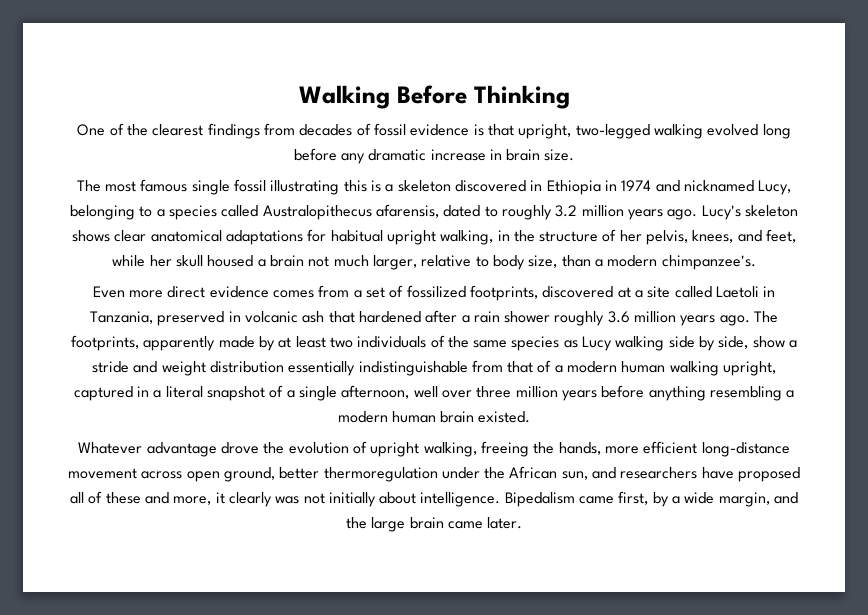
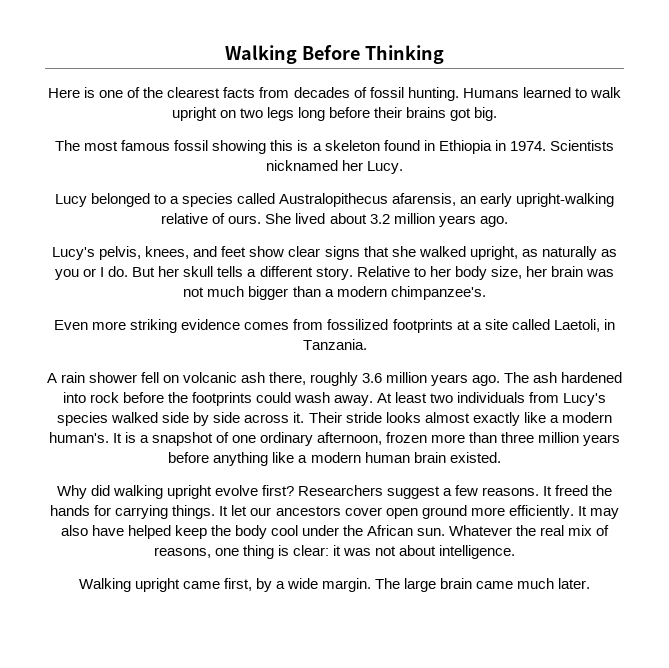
- One of the clearest findings from decades of fossil evidence is that upright, two-legged walking evolved long before any dramatic increase in brain size.
+ Here is one of the clearest facts from decades of fossil hunting. Humans learned to walk upright on two legs long before their brains got big.
- The most famous single fossil illustrating this is a skeleton discovered in Ethiopia in 1974 and nicknamed Lucy, belonging to a species called Australopithecus afarensis, dated to roughly 3.2 million years ago. Lucy's skeleton shows clear anatomical adaptations for habitual upright walking, in the structure of her pelvis, knees, and feet, while her skull housed a brain not much larger, relative to body size, than a modern chimpanzee's.
+ The most famous fossil showing this is a skeleton found in Ethiopia in 1974. Scientists nicknamed her Lucy.
+ Lucy belonged to a species called Australopithecus afarensis, an early upright-walking relative of ours. She lived about 3.2 million years ago.
+ Lucy's pelvis, knees, and feet show clear signs that she walked upright, as naturally as you or I do. But her skull tells a different story. Relative to her body size, her brain was not much bigger than a modern chimpanzee's.
- Even more direct evidence comes from a set of fossilized footprints, discovered at a site called Laetoli in Tanzania, preserved in volcanic ash that hardened after a rain shower roughly 3.6 million years ago.
+ Even more striking evidence comes from fossilized footprints at a site called Laetoli, in Tanzania.
+ A rain shower fell on volcanic ash there, roughly 3.6 million years ago.
- The footprints, apparently made by at least two individuals of the same species as Lucy walking side by side, show a stride and weight distribution essentially indistinguishable from that of a modern human walking upright, captured in a literal snapshot of a single afternoon, well over three million years before anything resembling a modern human brain existed.
+ The ash hardened into rock before the footprints could wash away. At least two individuals from Lucy's species walked side by side across it. Their stride looks almost exactly like a modern human's. It is a snapshot of one ordinary afternoon, frozen more than three million years before anything like a modern human brain existed.
- Whatever advantage drove the evolution of upright walking, freeing the hands, more efficient long-distance movement across open ground, better thermoregulation under the African sun, and researchers have proposed all of these and more, it clearly was not initially about intelligence. Bipedalism came first, by a wide margin, and the large brain came later.
+ Why did walking upright evolve first? Researchers suggest a few reasons. It freed the hands for carrying things. It let our ancestors cover open ground more efficiently. It may also have helped keep the body cool under the African sun. Whatever the real mix of reasons, one thing is clear: it was not about intelligence.
+ Walking upright came first, by a wide margin. The large brain came much later.

